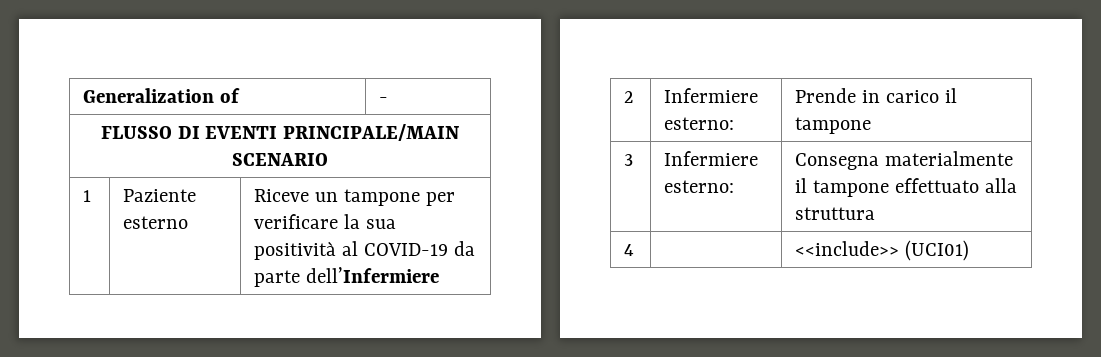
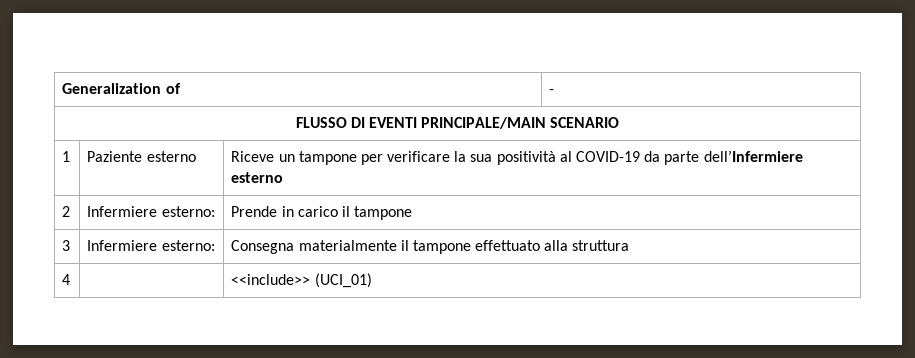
- 1 | Paziente esterno | Riceve un tampone per verificare la sua positività al COVID-19 da parte dell’Infermiere
+ 1 | Paziente esterno | Riceve un tampone per verificare la sua positività al COVID-19 da parte dell’Infermiere esterno
- 4 | | <<include>> (UCI01)
+ 4 | | <<include>> (UCI_01)

